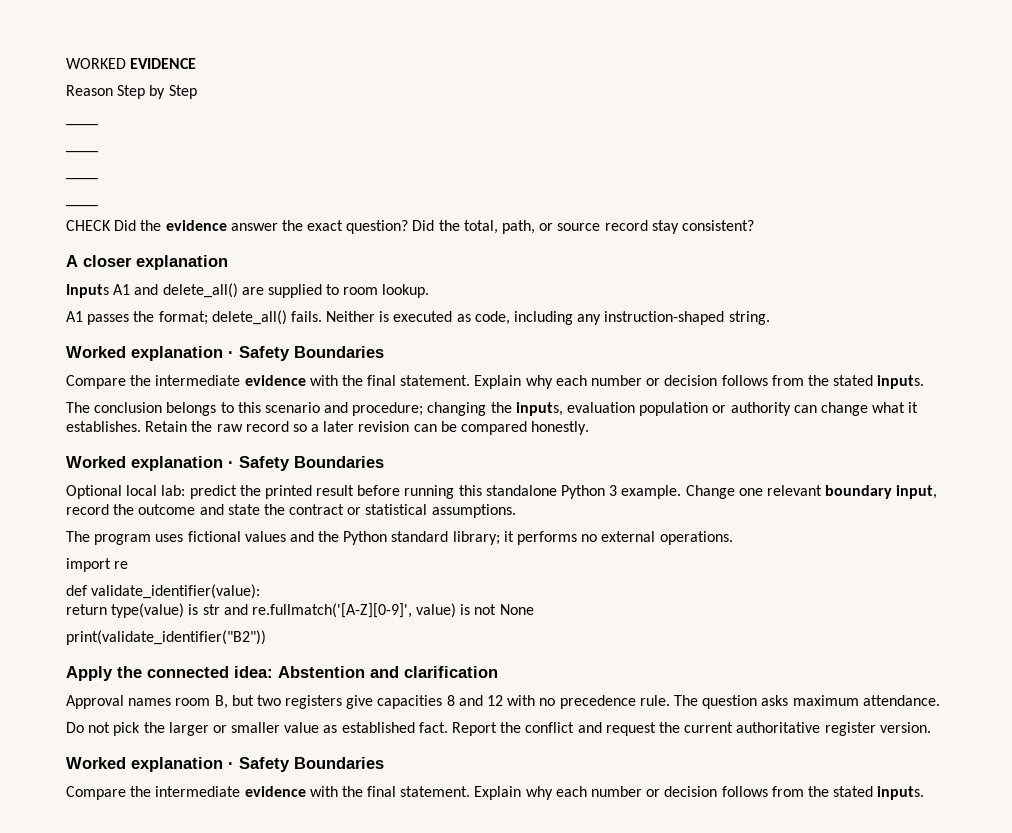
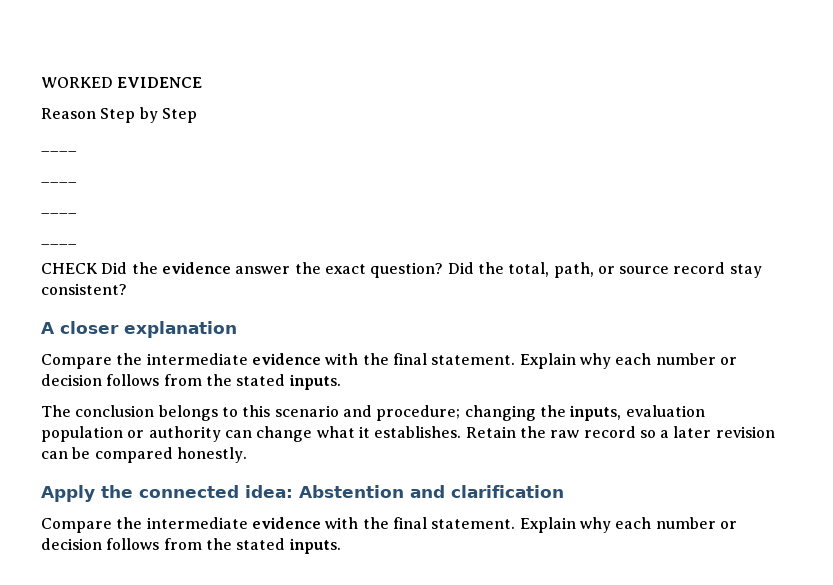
- Inputs A1 and delete_all() are supplied to room lookup.
- A1 passes the format; delete_all() fails. Neither is executed as code, including any instruction-shaped string.
- Worked explanation · Safety Boundaries
  Retain the raw record so a later revision can be compared honestly.
- Worked explanation · Safety Boundaries
- Optional local lab: predict the printed result before running this standalone Python 3 example. Change one relevant boundary input, record the outcome and state the contract or statistical assumptions.
- The program uses fictional values and the Python standard library; it performs no external operations.
- import re
- def validate_identifier(value):
- return type(value) is str and re.fullmatch('[A-Z][0-9]', value) is not None
- print(validate_identifier("B2"))
- Approval names room B, but two registers give capacities 8 and 12 with no precedence rule. The question asks maximum attendance.
- Do not pick the larger or smaller value as established fact. Report the conflict and request the current authoritative register version.
- Worked explanation · Safety Boundaries

